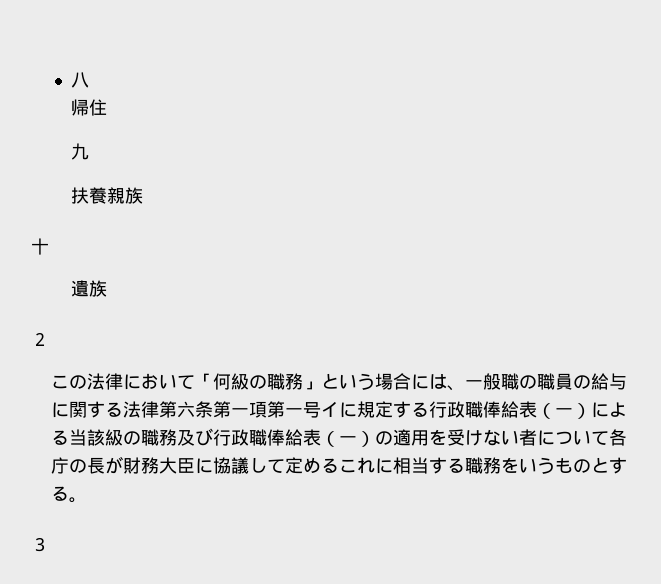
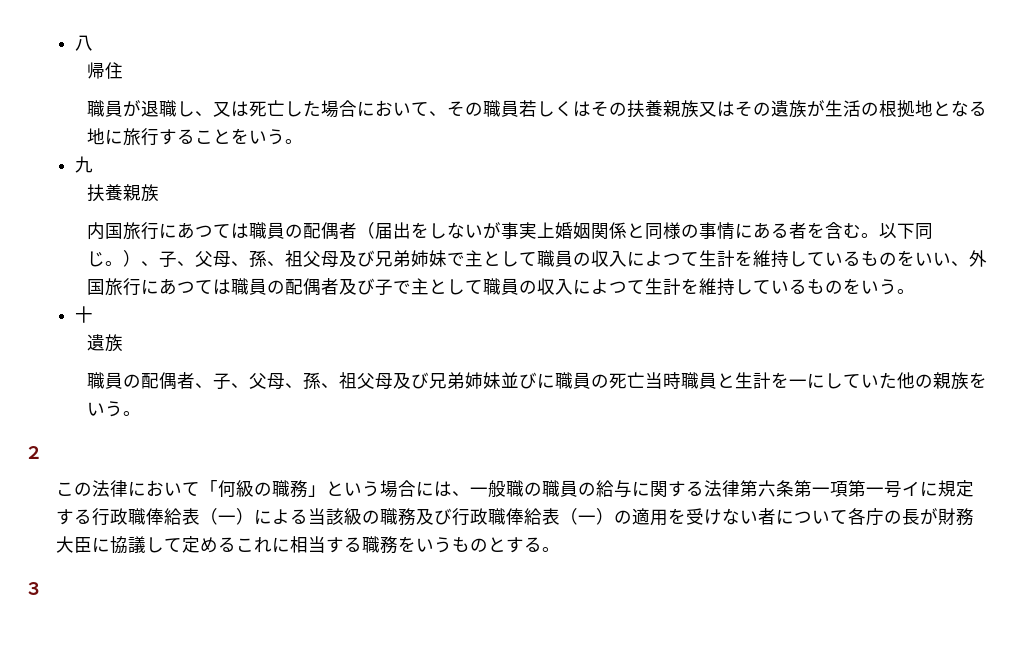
+ 職員が退職し、又は死亡した場合において、その職員若しくはその扶養親族又はその遺族が生活の根拠地となる地に旅行することをいう。
  九
  扶養親族
+ 内国旅行にあつては職員の配偶者（届出をしないが事実上婚姻関係と同様の事情にある者を含む。以下同じ。）、子、父母、孫、祖父母及び兄弟姉妹で主として職員の収入によつて生計を維持しているものをいい、外国旅行にあつては職員の配偶者及び子で主として職員の収入によつて生計を維持しているものをいう。
  十
  遺族
+ 職員の配偶者、子、父母、孫、祖父母及び兄弟姉妹並びに職員の死亡当時職員と生計を一にしていた他の親族をいう。

